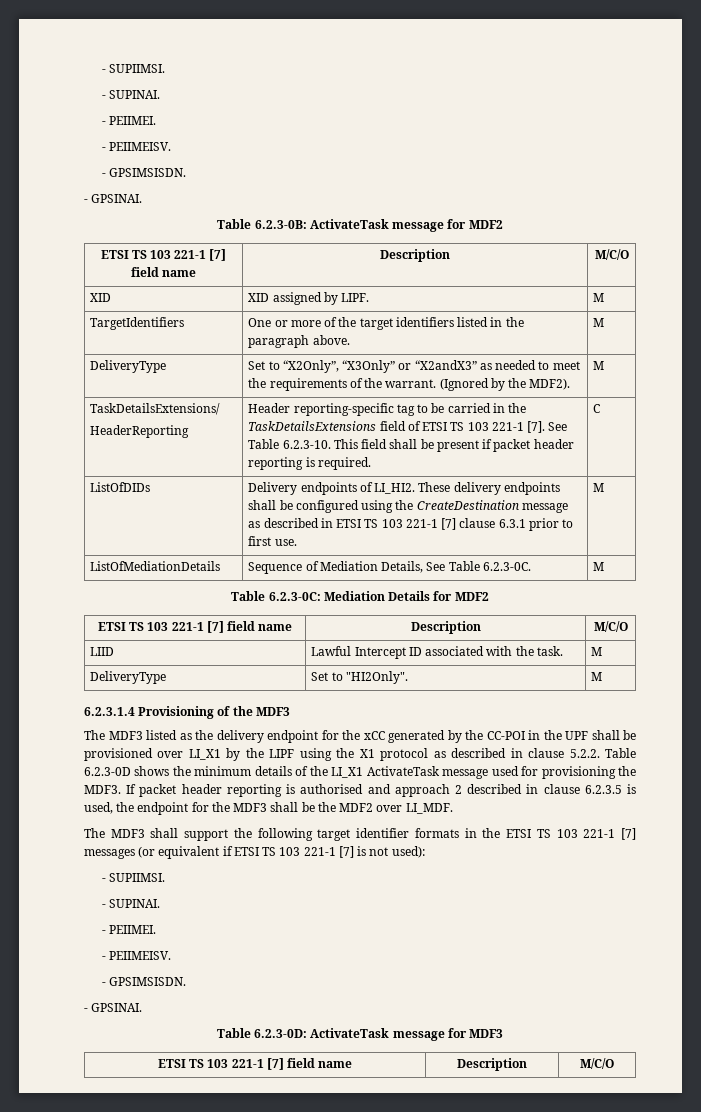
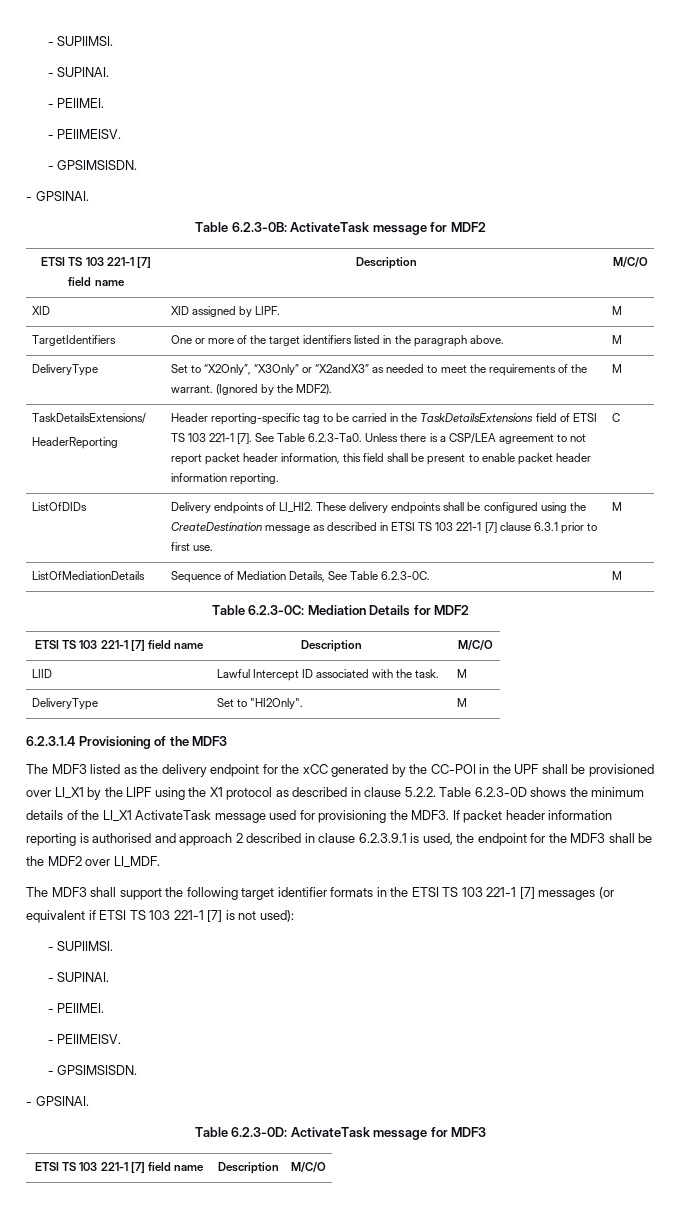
- See Table 6.2.3-10. This field shall be present if packet header reporting is required.
+ See Table 6.2.3-Ta0. Unless there is a CSP/LEA agreement to not report packet header information, this field shall be present to enable packet header information reporting.
- If packet header reporting is authorised and approach 2 described in clause 6.2.3.5 is used, the endpoint for the MDF3 shall be the MDF2 over LI_MDF.
+ If packet header information reporting is authorised and approach 2 described in clause 6.2.3.9.1 is used, the endpoint for the MDF3 shall be the MDF2 over LI_MDF.

